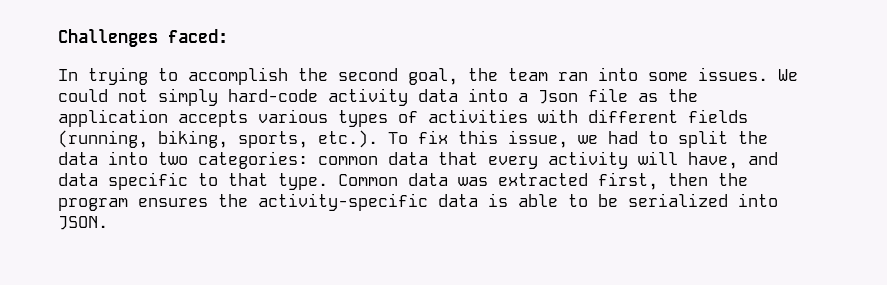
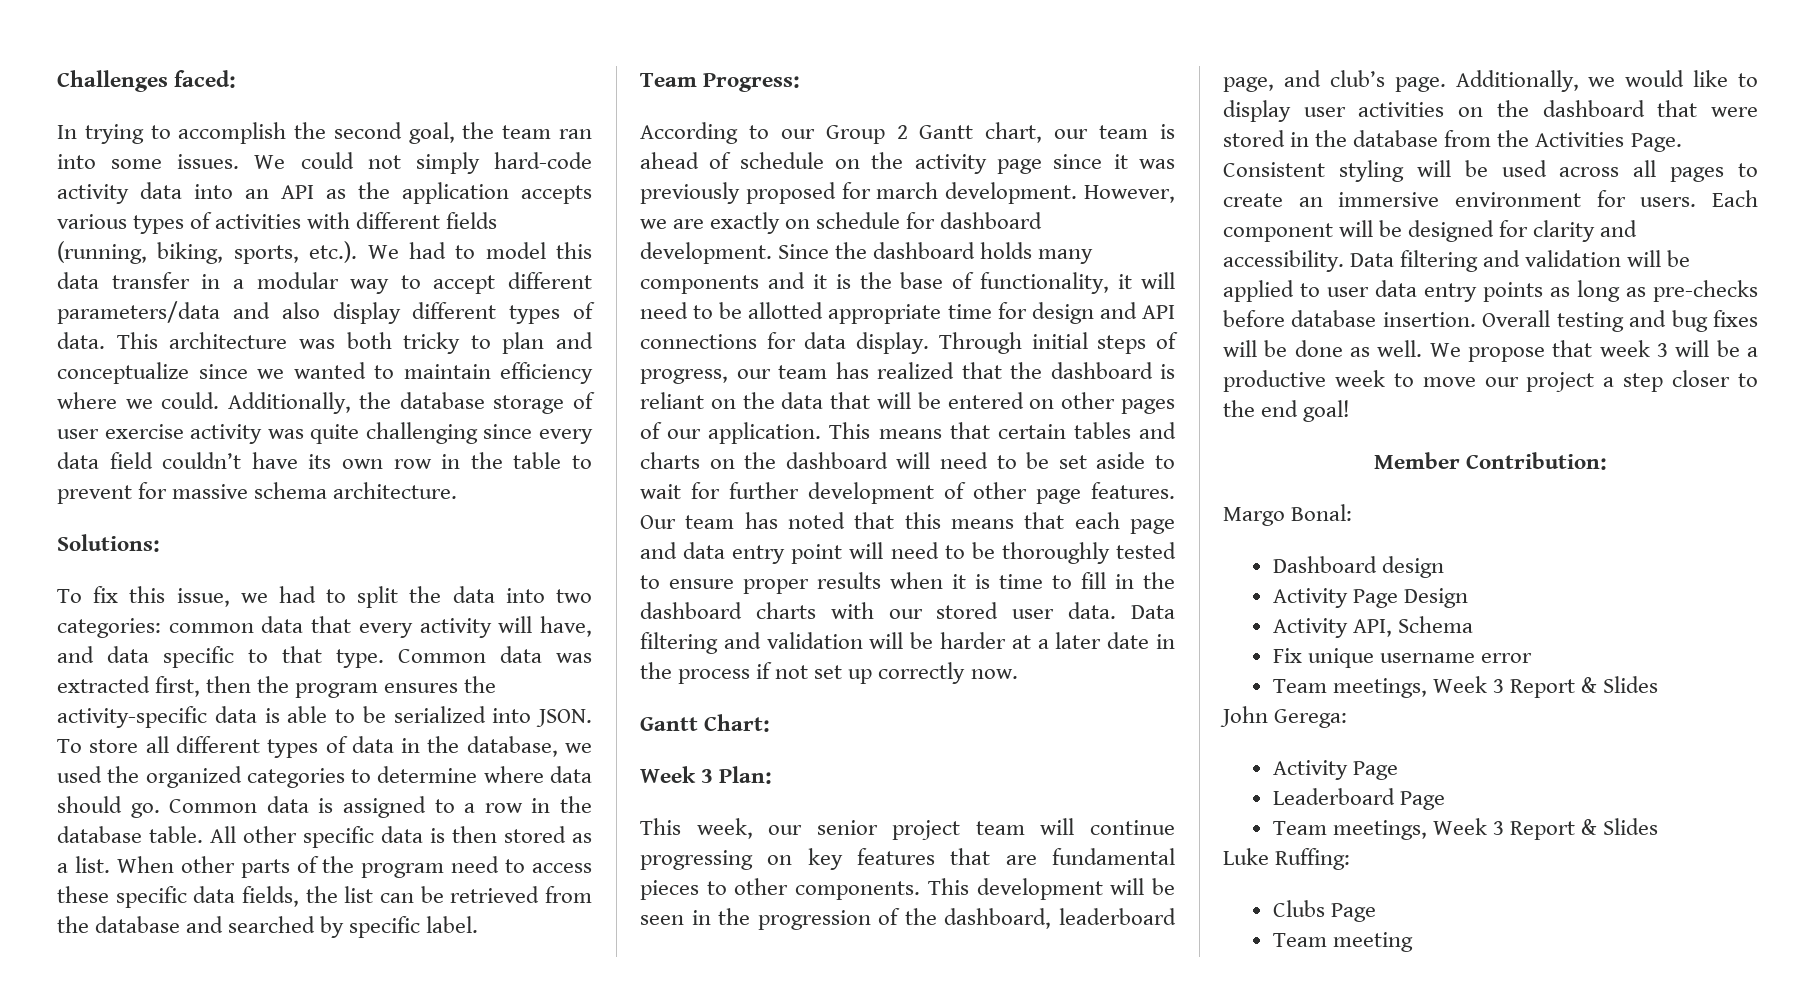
- We could not simply hard-code activity data into a Json file as the application accepts various types of activities with different fields (running, biking, sports, etc.). To fix this issue, we had to split the data into two categories: common data that every activity will have, and data specific to that type.
+ We could not simply hard-code activity data into an API as the application accepts various types of activities with different fields (running, biking, sports, etc.). We had to model this data transfer in a modular way to accept different parameters/data and also display different types of data. This architecture was both tricky to plan and conceptualize since we wanted to maintain efficiency where we could. Additionally, the database storage of user exercise activity was quite challenging since every data field couldn’t have its own row in the table to prevent for massive schema architecture.
+ Solutions:
+ To fix this issue, we had to split the data into two categories: common data that every activity will have, and data specific to that type.
+ To store all different types of data in the database, we used the organized categories to determine where data should go. Common data is assigned to a row in the database table. All other specific data is then stored as a list. When other parts of the program need to access these specific data fields, the list can be retrieved from the database and searched by specific label.
+ Team Progress:
+ According to our Group 2 Gantt chart, our team is ahead of schedule on the activity page since it was previously proposed for march development. However, we are exactly on schedule for dashboard development. Since the dashboard holds many components and it is the base of functionality, it will need to be allotted appropriate time for design and API connections for data display. Through initial steps of progress, our team has realized that the dashboard is reliant on the data that will be entered on other pages of our application. This means that certain tables and charts on the dashboard will need to be set aside to wait for further development of other page features. Our team has noted that this means that each page and data entry point will need to be thoroughly tested to ensure proper results when it is time to fill in the dashboard charts with our stored user data. Data filtering and validation will be harder at a later date in the process if not set up correctly now.
+ Gantt Chart:
+ Week 3 Plan:
+ This week, our senior project team will continue progressing on key features that are fundamental pieces to other components. This development will be seen in the progression of the dashboard, leaderboard page, and club’s page. Additionally, we would like to display user activities on the dashboard that were stored in the database from the Activities Page. Consistent styling will be used across all pages to create an immersive environment for users. Each component will be designed for clarity and accessibility. Data filtering and validation will be applied to user data entry points as long as pre-checks before database insertion. Overall testing and bug fixes will be done as well. We propose that week 3 will be a productive week to move our project a step closer to the end goal!
+ Member Contribution:
+ Margo Bonal:
+ Dashboard design
+ Activity Page Design
+ Activity API, Schema
+ Fix unique username error
+ Team meetings, Week 3 Report & Slides
+ John Gerega:
+ Activity Page
+ Leaderboard Page
+ Team meetings, Week 3 Report & Slides
+ Luke Ruffing:
+ Clubs Page
+ Team meeting

